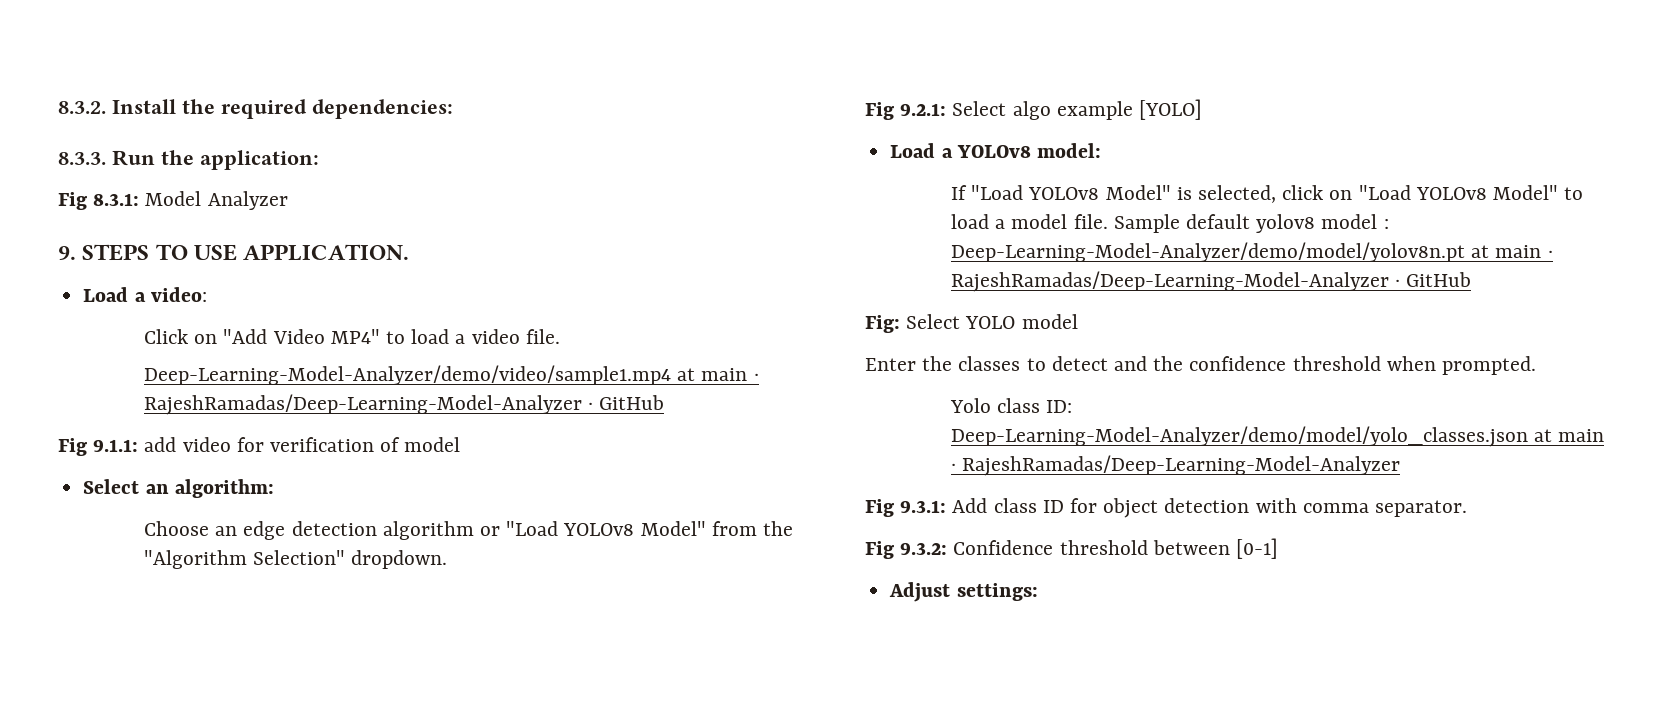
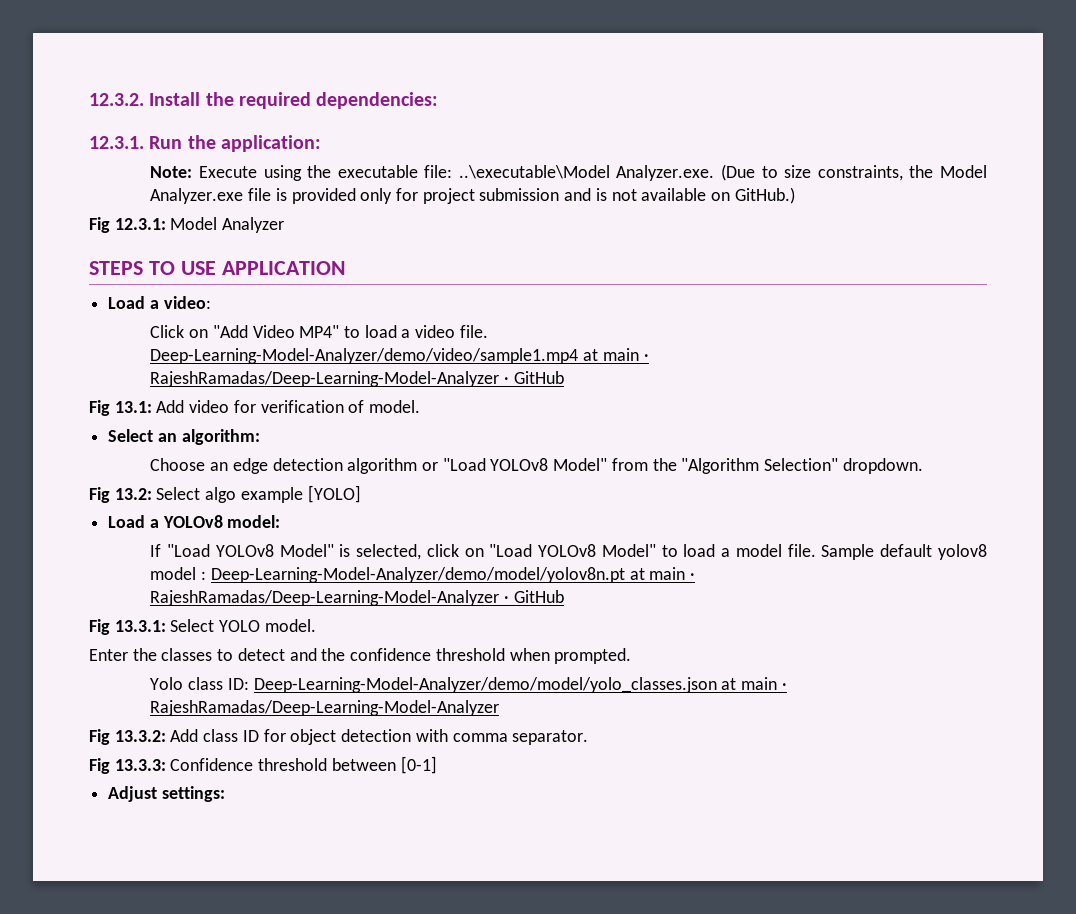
- 8.3.2. Install the required dependencies:
+ 12.3.2. Install the required dependencies:
- 8.3.3. Run the application:
+ 12.3.1. Run the application:
- Fig 8.3.1: Model Analyzer
+ Note: Execute using the executable file: ..\executable\Model Analyzer.exe. (Due to size constraints, the Model Analyzer.exe file is provided only for project submission and is not available on GitHub.)
+ Fig 12.3.1: Model Analyzer
- 9. STEPS TO USE APPLICATION.
+ STEPS TO USE APPLICATION
- Fig 9.1.1: add video for verification of model
+ Fig 13.1: Add video for verification of model.
- Fig 9.2.1: Select algo example [YOLO]
+ Fig 13.2: Select algo example [YOLO]
- Fig: Select YOLO model
+ Fig 13.3.1: Select YOLO model.
- Fig 9.3.1: Add class ID for object detection with comma separator.
+ Fig 13.3.2: Add class ID for object detection with comma separator.
- Fig 9.3.2: Confidence threshold between [0-1]
+ Fig 13.3.3: Confidence threshold between [0-1]

